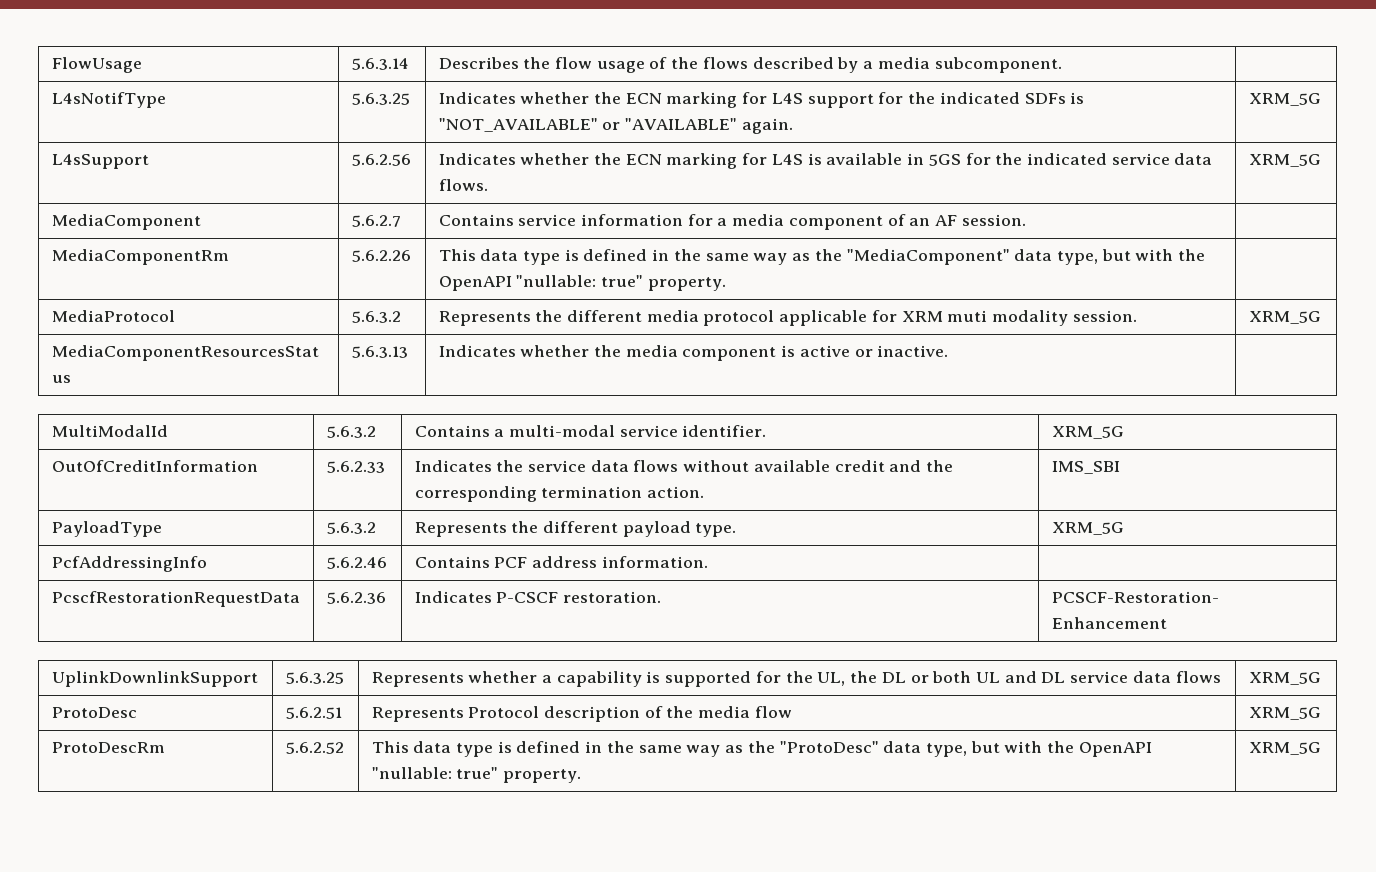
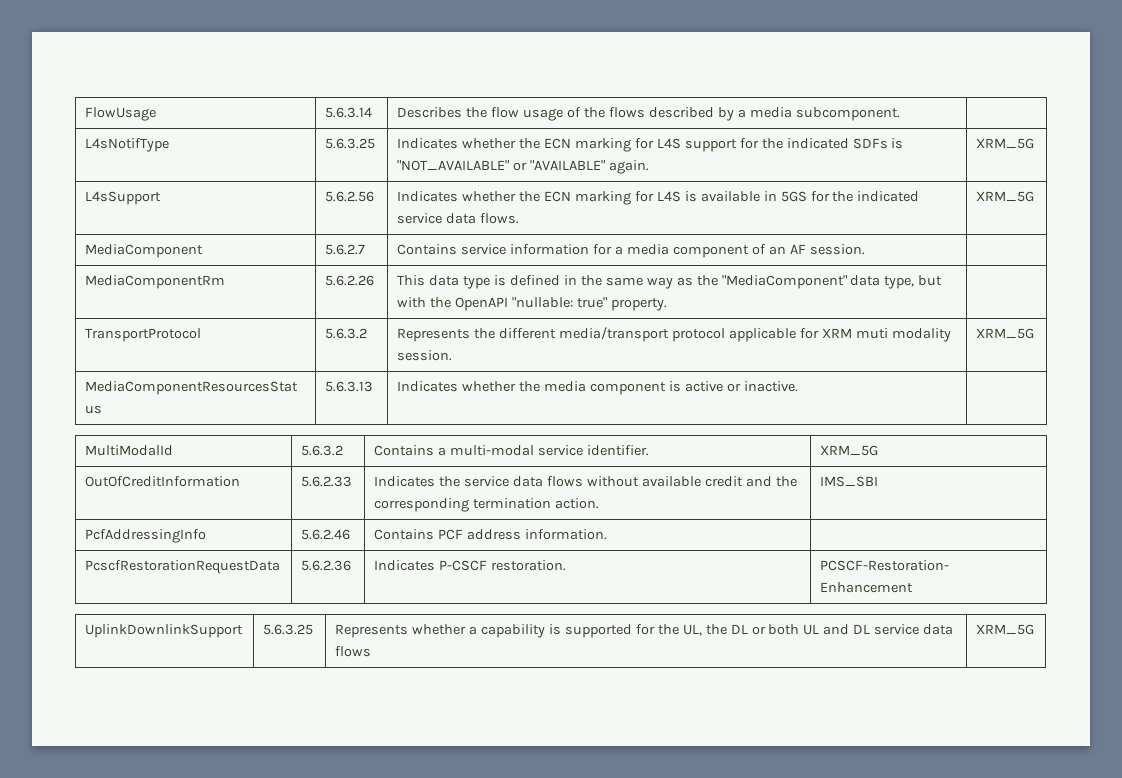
- MediaProtocol | 5.6.3.2 | Represents the different media protocol applicable for XRM muti modality session. | XRM_5G
+ TransportProtocol | 5.6.3.2 | Represents the different media/transport protocol applicable for XRM muti modality session. | XRM_5G
- PayloadType | 5.6.3.2 | Represents the different payload type. | XRM_5G
- ProtoDesc | 5.6.2.51 | Represents Protocol description of the media flow | XRM_5G
- ProtoDescRm | 5.6.2.52 | This data type is defined in the same way as the "ProtoDesc" data type, but with the OpenAPI "nullable: true" property. | XRM_5G

